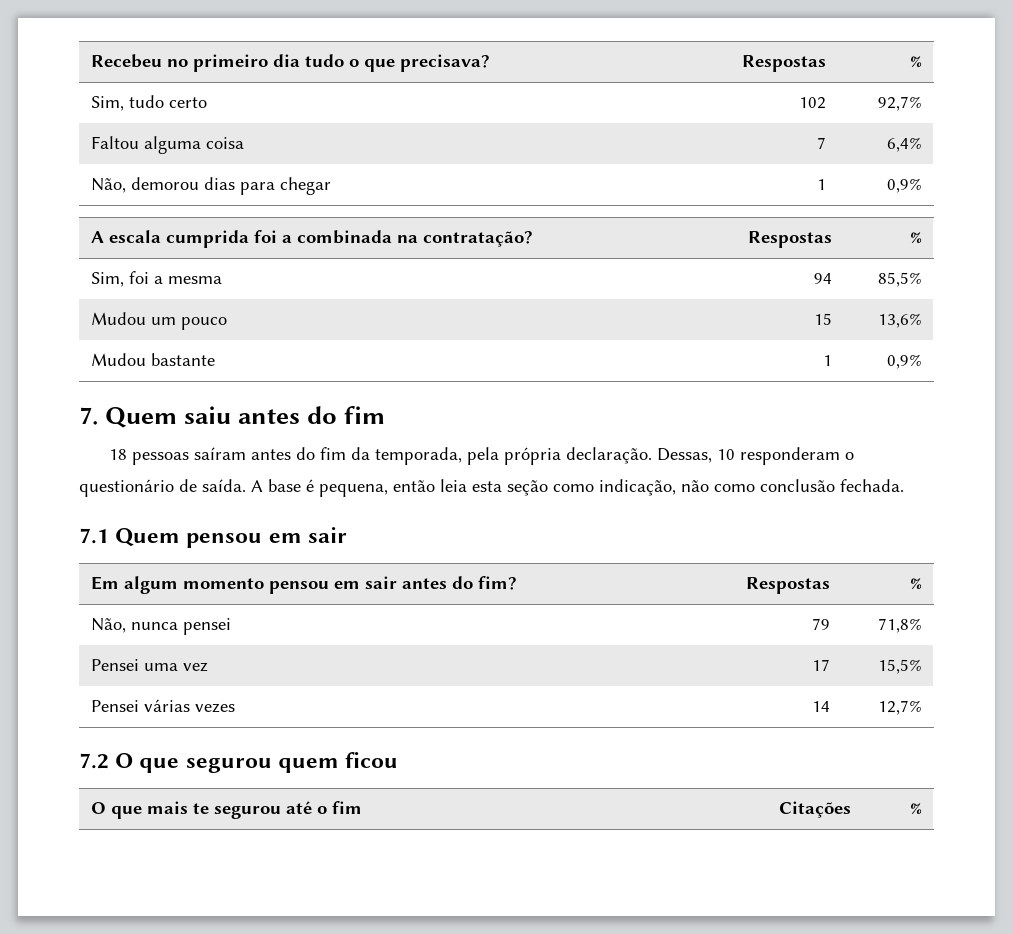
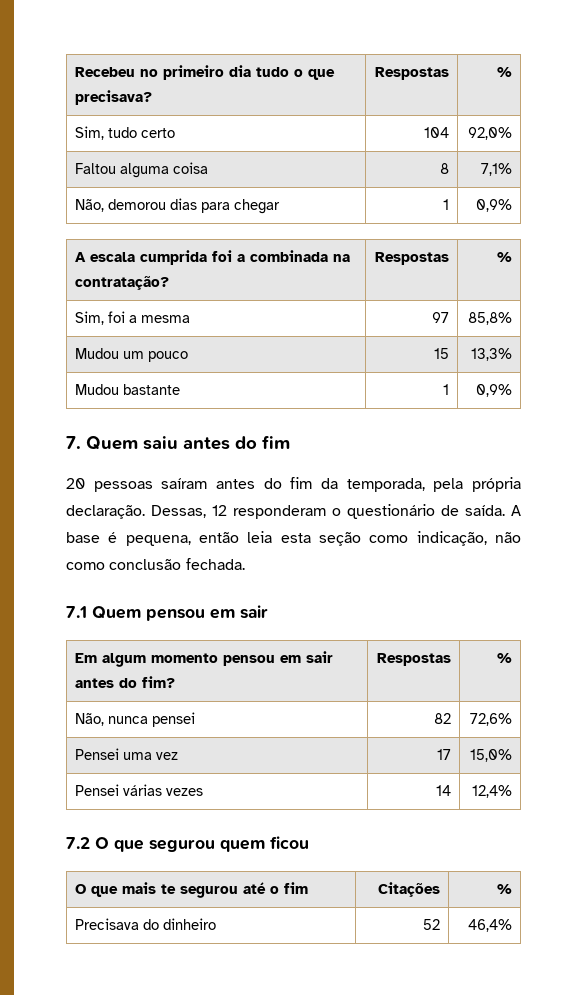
- Sim, tudo certo | 102 | 92,7%
+ Sim, tudo certo | 104 | 92,0%
- Faltou alguma coisa | 7 | 6,4%
+ Faltou alguma coisa | 8 | 7,1%
- Sim, foi a mesma | 94 | 85,5%
+ Sim, foi a mesma | 97 | 85,8%
- Mudou um pouco | 15 | 13,6%
+ Mudou um pouco | 15 | 13,3%
- 18 pessoas saíram antes do fim da temporada, pela própria declaração.
+ 20 pessoas saíram antes do fim da temporada, pela própria declaração.
- Dessas, 10 responderam o questionário de saída.
+ Dessas, 12 responderam o questionário de saída.
- Não, nunca pensei | 79 | 71,8%
+ Não, nunca pensei | 82 | 72,6%
- Pensei uma vez | 17 | 15,5%
+ Pensei uma vez | 17 | 15,0%
- Pensei várias vezes | 14 | 12,7%
+ Pensei várias vezes | 14 | 12,4%
+ Precisava do dinheiro | 52 | 46,4%

